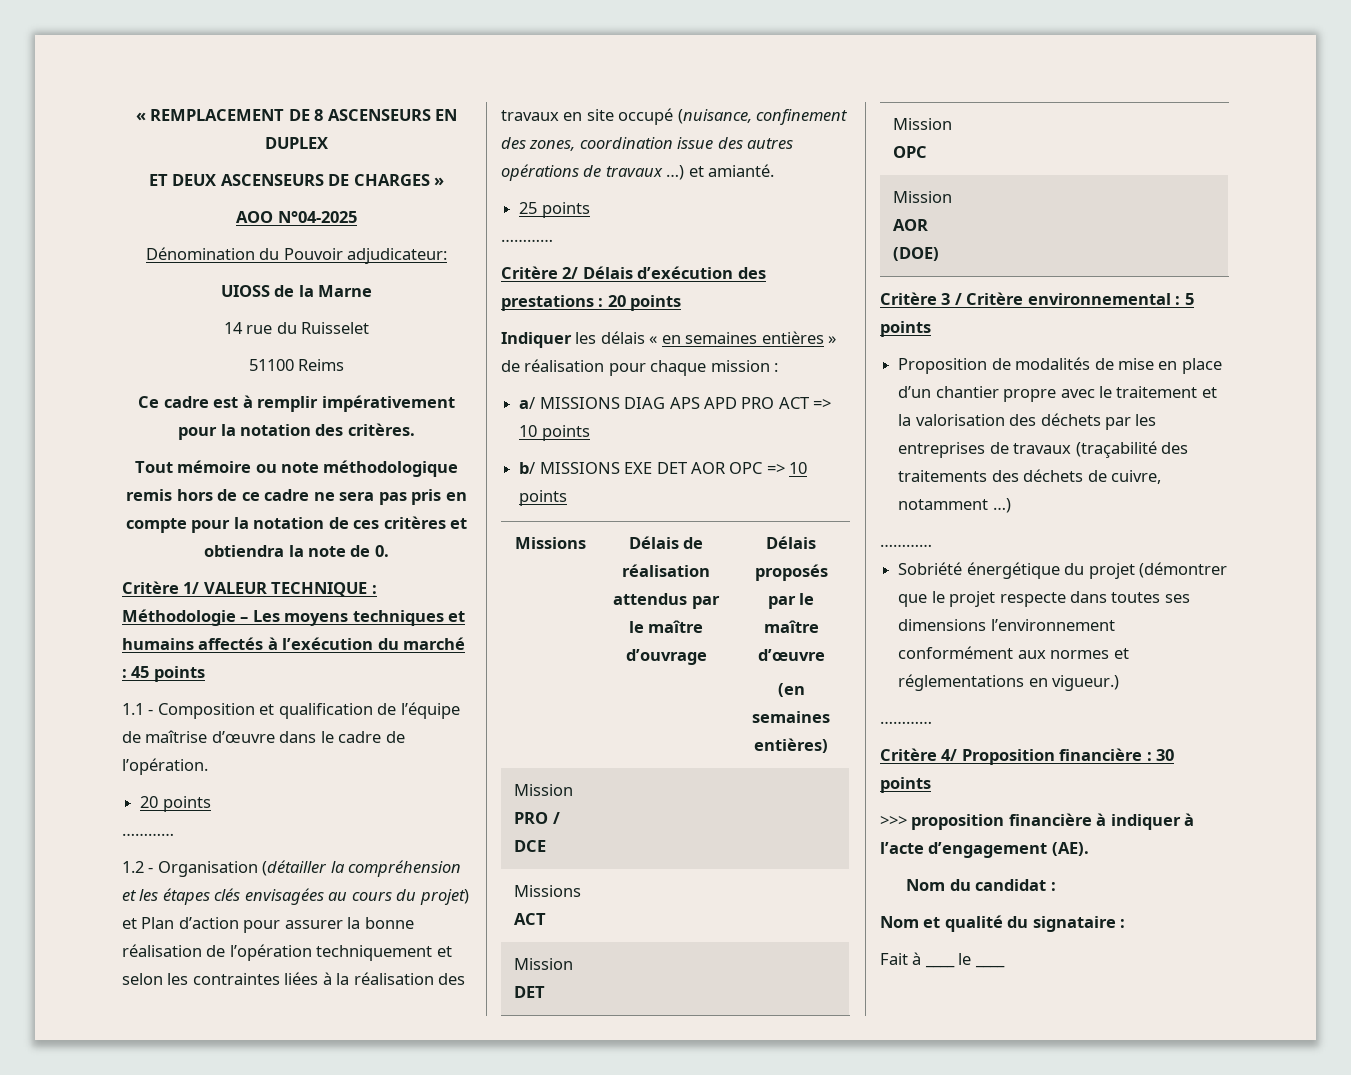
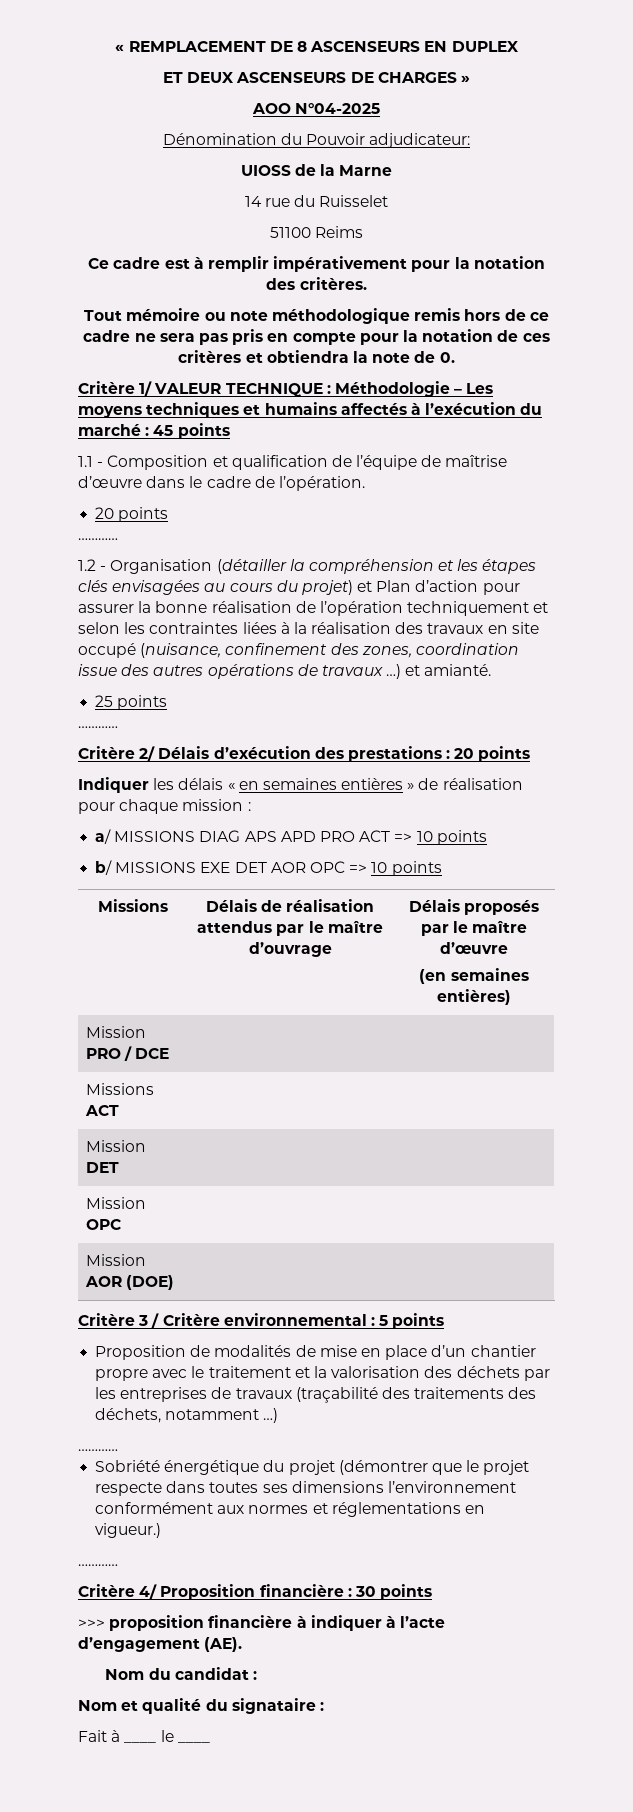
- Proposition de modalités de mise en place d’un chantier propre avec le traitement et la valorisation des déchets par les entreprises de travaux (traçabilité des traitements des déchets de cuivre, notamment …)
+ Proposition de modalités de mise en place d’un chantier propre avec le traitement et la valorisation des déchets par les entreprises de travaux (traçabilité des traitements des déchets, notamment …)

